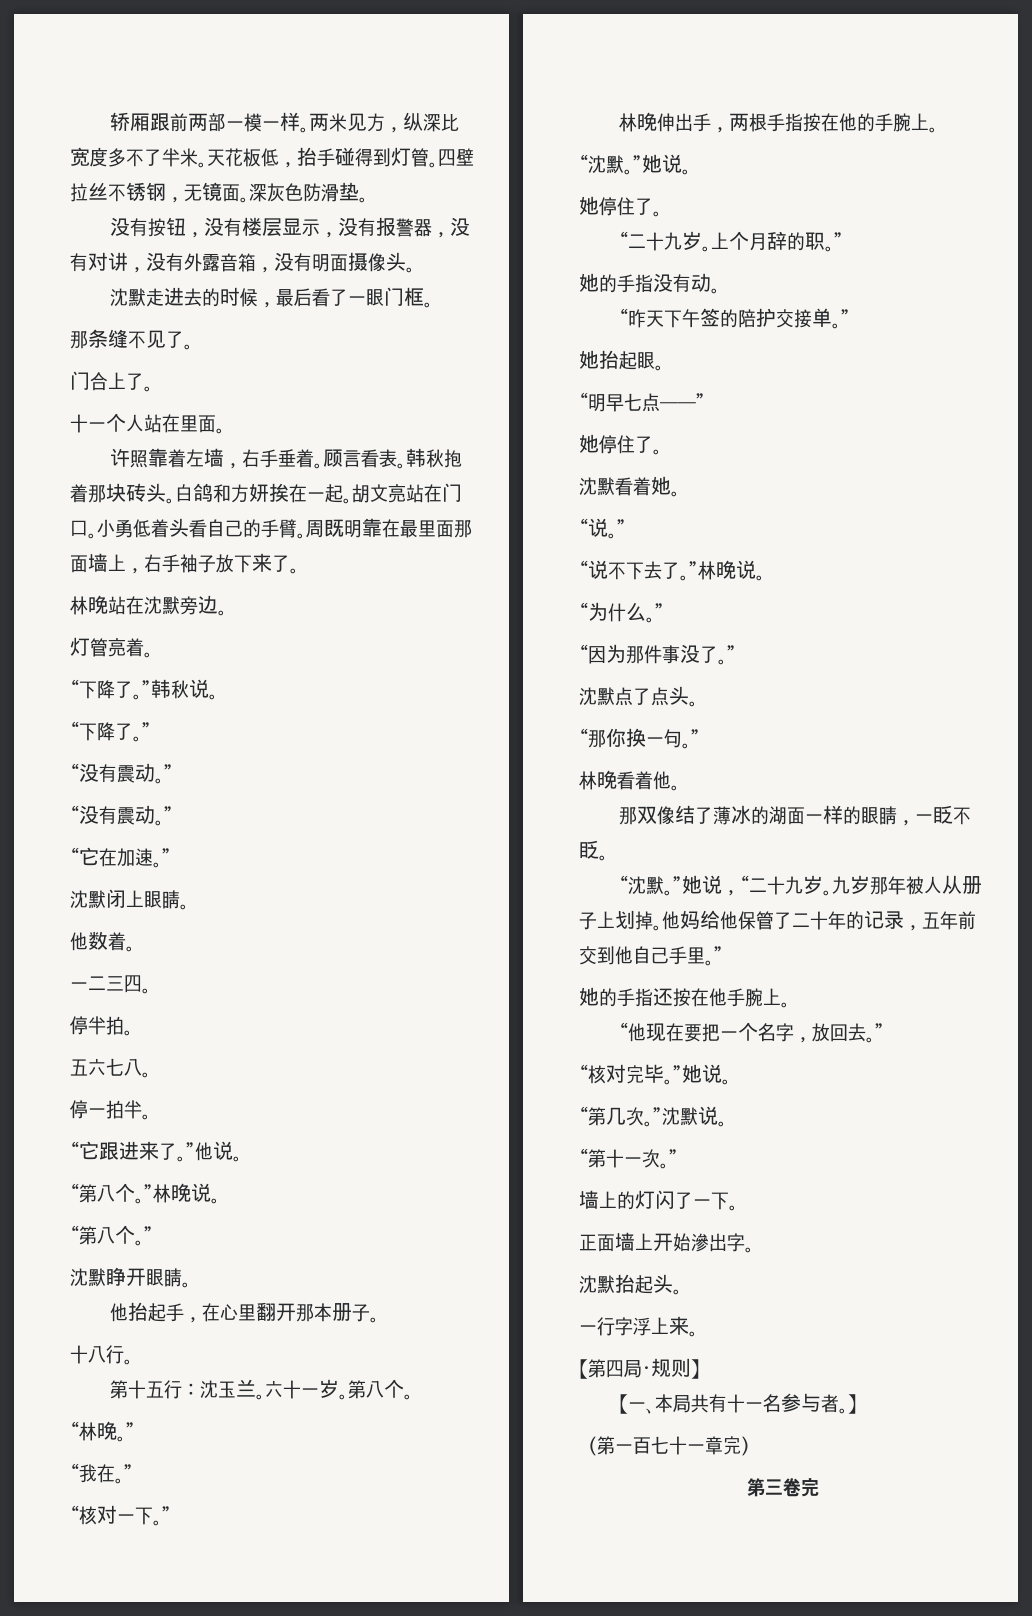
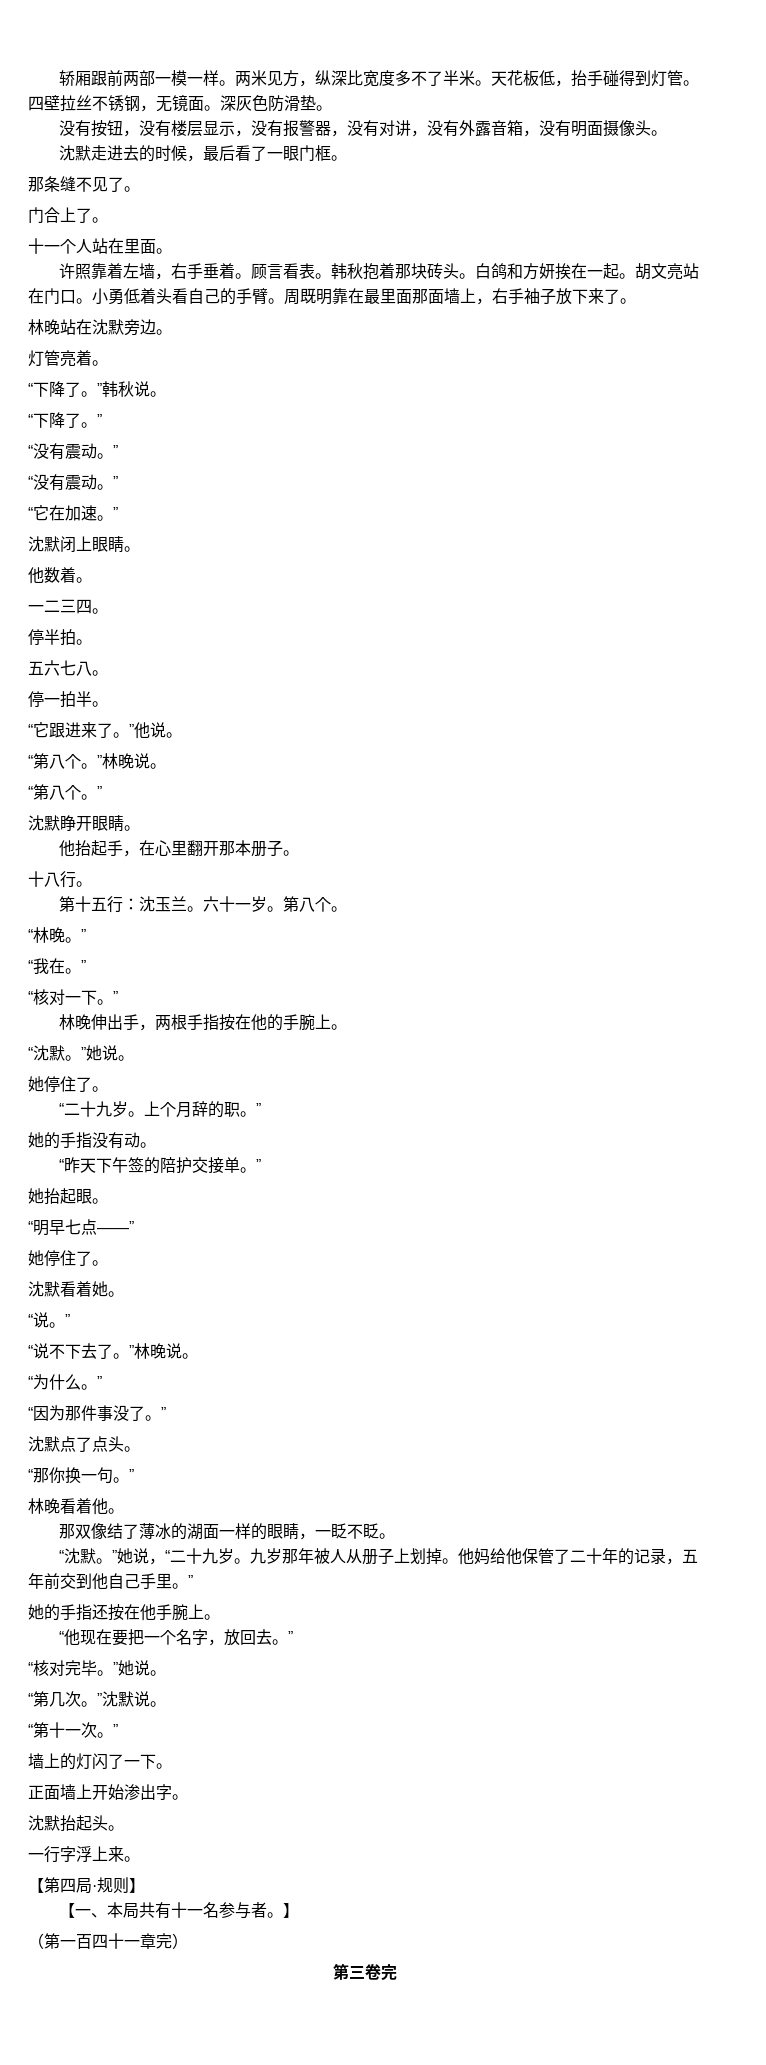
- （第一百七十一章完）
+ （第一百四十一章完）

